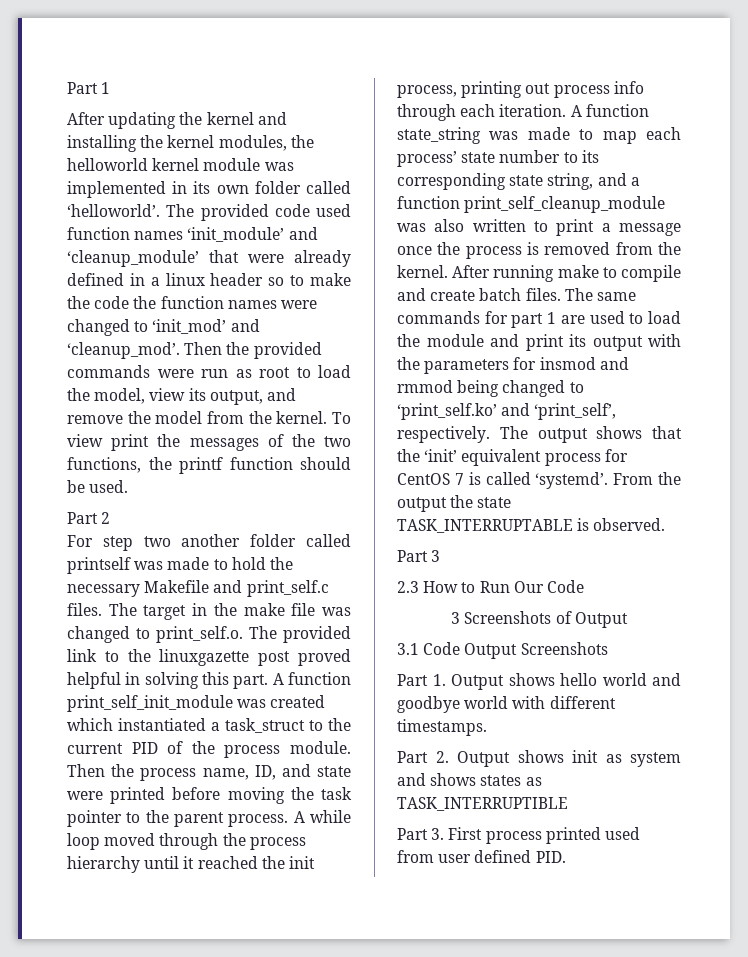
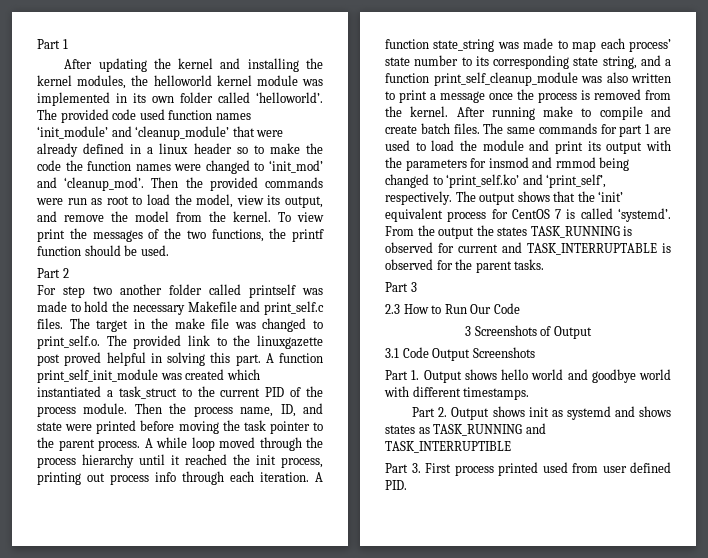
- From the output the state TASK_INTERRUPTABLE is observed.
+ From the output the states TASK_RUNNING is observed for current and TASK_INTERRUPTABLE is observed for the parent tasks.
- Part 2. Output shows init as system and shows states as TASK_INTERRUPTIBLE
+ Part 2. Output shows init as systemd and shows states as TASK_RUNNING and TASK_INTERRUPTIBLE

